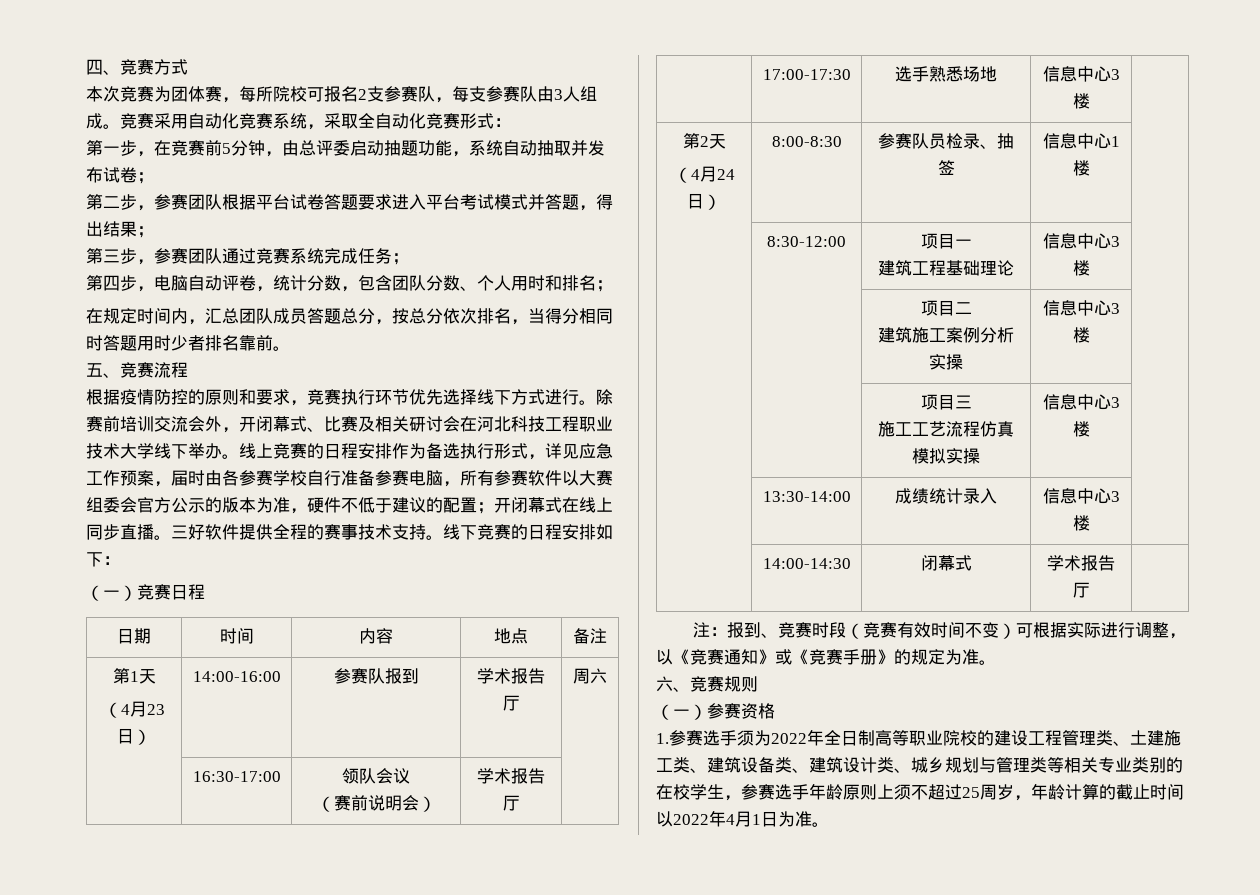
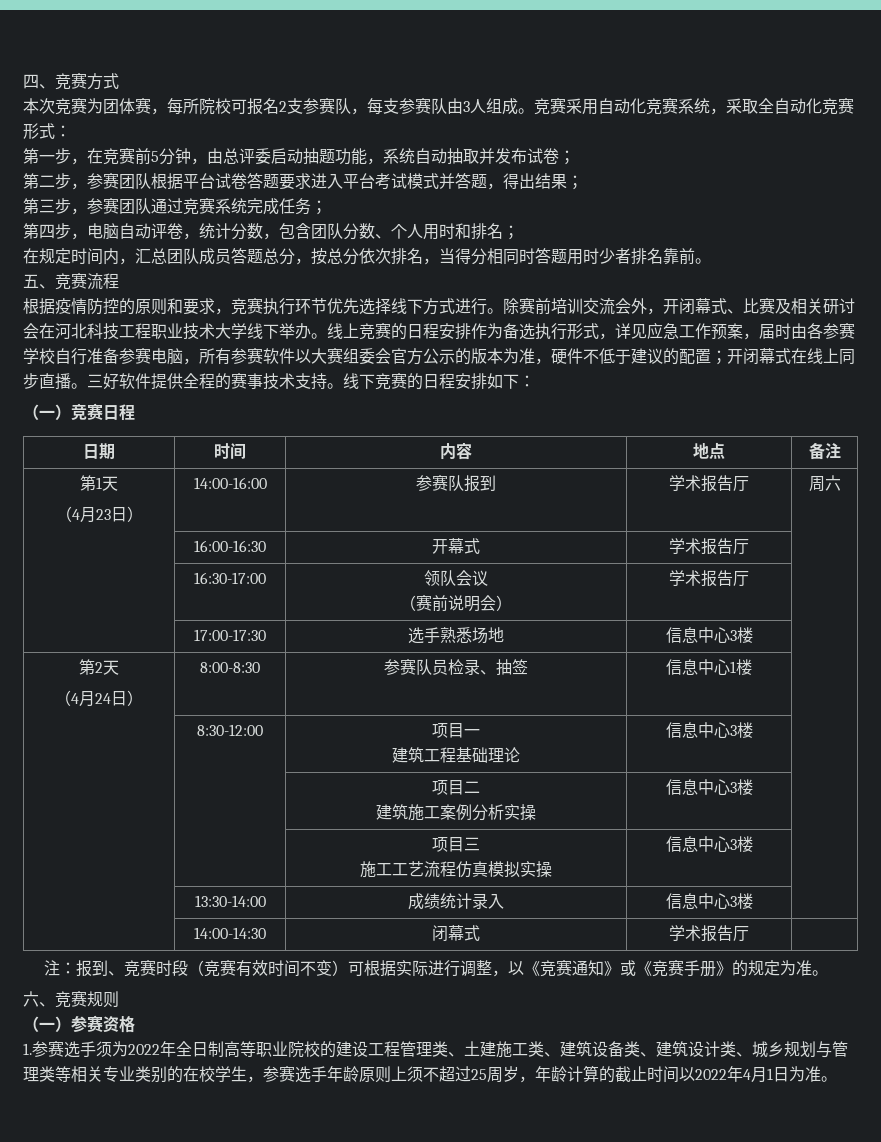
+ | 16:00-16:30 | 开幕式 | 学术报告厅 |

